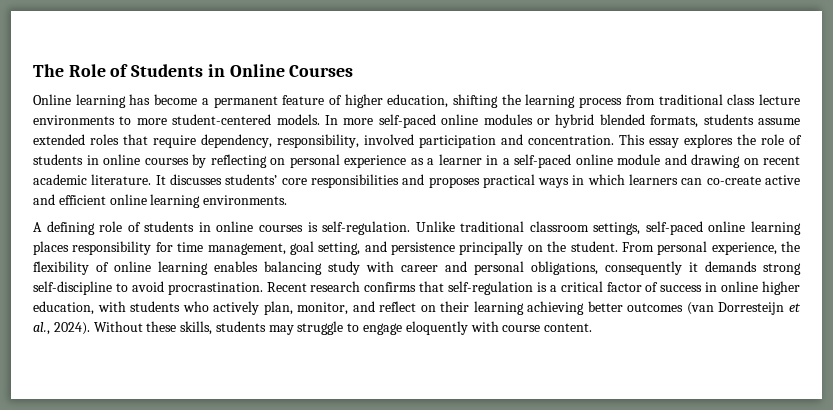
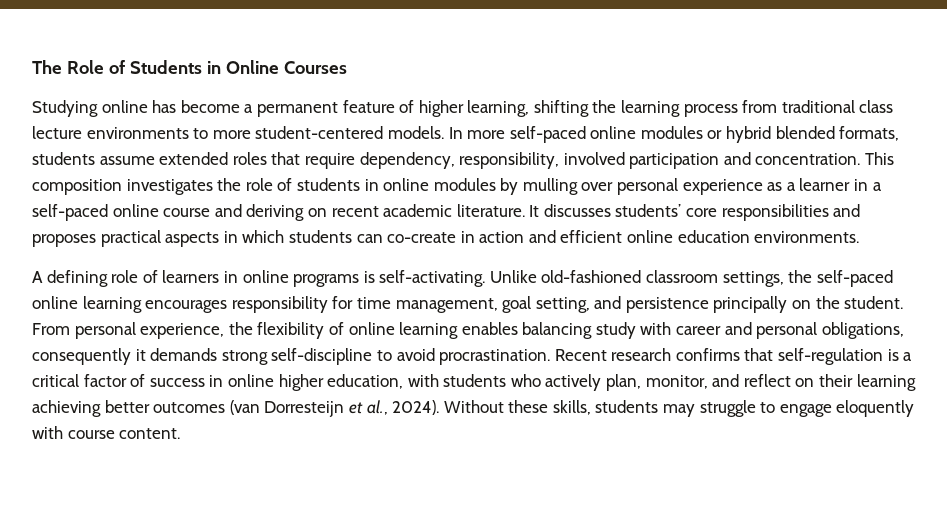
- Online learning has become a permanent feature of higher education, shifting the learning process from traditional class lecture environments to more student-centered models.
+ Studying online has become a permanent feature of higher learning, shifting the learning process from traditional class lecture environments to more student-centered models.
- This essay explores the role of students in online courses by reflecting on personal experience as a learner in a self-paced online module and drawing on recent academic literature.
+ This composition investigates the role of students in online modules by mulling over personal experience as a learner in a self-paced online course and deriving on recent academic literature.
- It discusses students’ core responsibilities and proposes practical ways in which learners can co-create active and efficient online learning environments.
+ It discusses students’ core responsibilities and proposes practical aspects in which students can co-create in action and efficient online education environments.
- A defining role of students in online courses is self-regulation. Unlike traditional classroom settings, self-paced online learning places responsibility for time management, goal setting, and persistence principally on the student.
+ A defining role of learners in online programs is self-activating. Unlike old-fashioned classroom settings, the self-paced online learning encourages responsibility for time management, goal setting, and persistence principally on the student.

